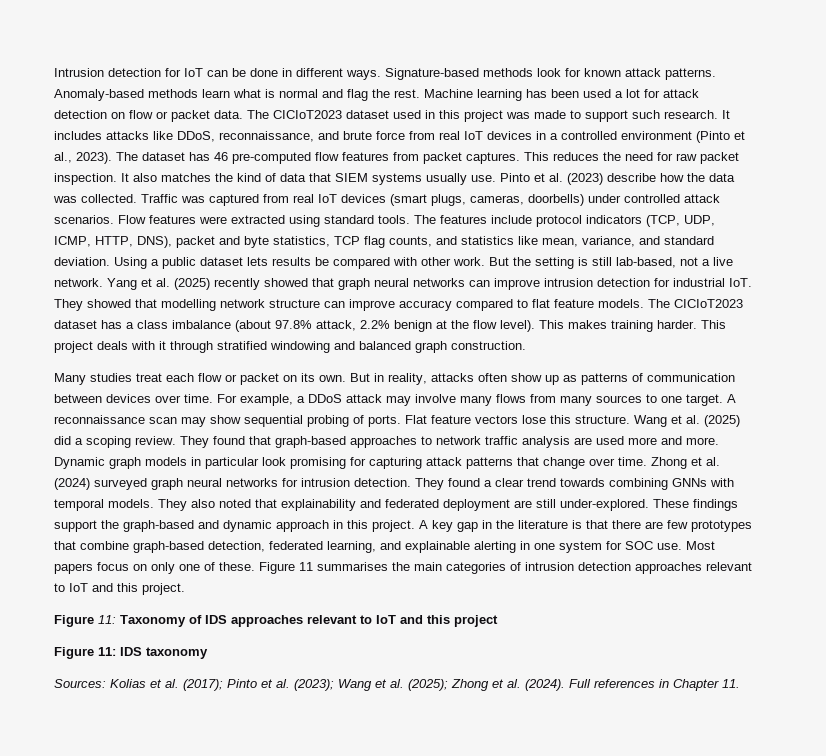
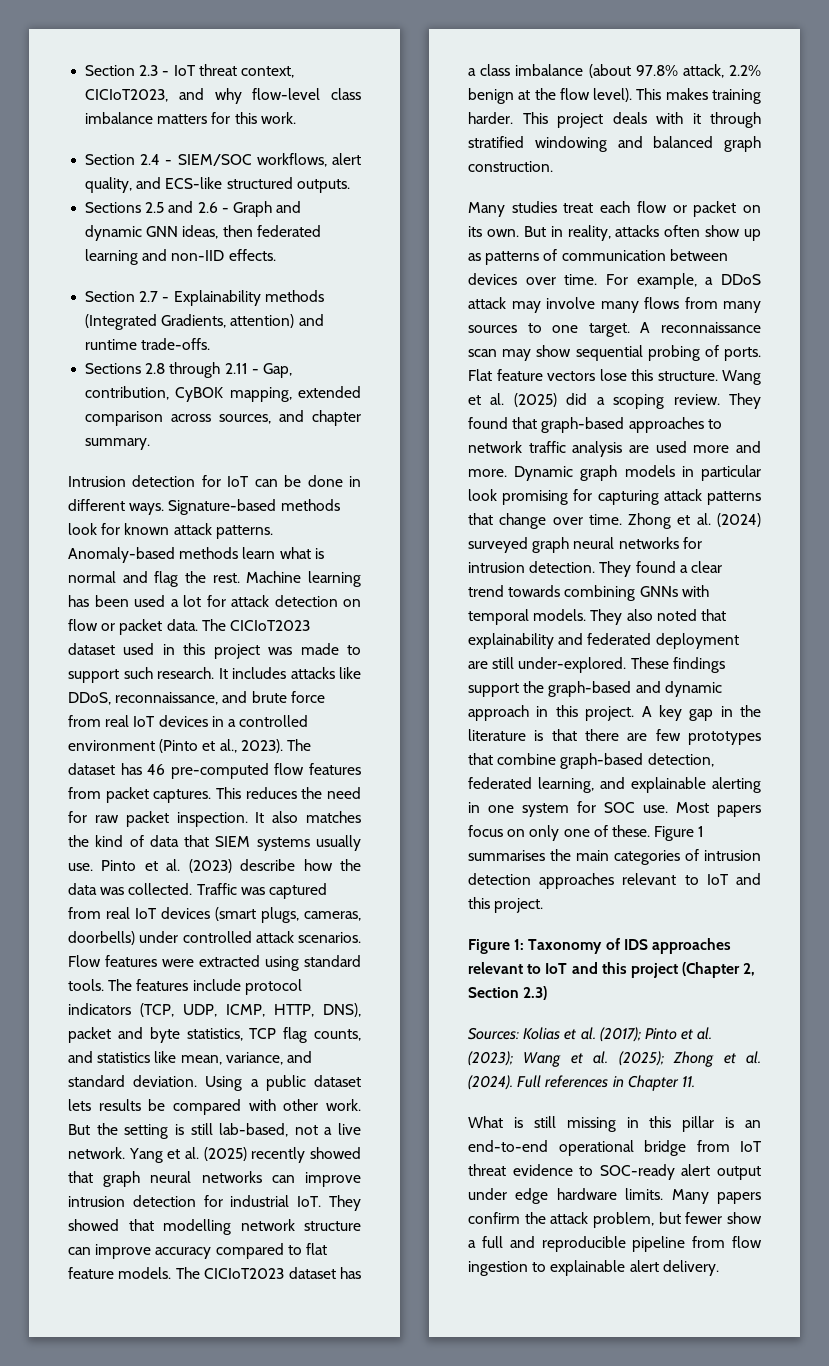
+ Section 2.3 - IoT threat context, CICIoT2023, and why flow-level class imbalance matters for this work.
+ Section 2.4 - SIEM/SOC workflows, alert quality, and ECS-like structured outputs.
+ Sections 2.5 and 2.6 - Graph and dynamic GNN ideas, then federated learning and non-IID effects.
+ Section 2.7 - Explainability methods (Integrated Gradients, attention) and runtime trade-offs.
+ Sections 2.8 through 2.11 - Gap, contribution, CyBOK mapping, extended comparison across sources, and chapter summary.
- Figure 11 summarises the main categories of intrusion detection approaches relevant to IoT and this project.
+ Figure 1 summarises the main categories of intrusion detection approaches relevant to IoT and this project.
- Figure 11: Taxonomy of IDS approaches relevant to IoT and this project
- Figure 11: IDS taxonomy
+ Figure 1: Taxonomy of IDS approaches relevant to IoT and this project (Chapter 2, Section 2.3)
+ What is still missing in this pillar is an end-to-end operational bridge from IoT threat evidence to SOC-ready alert output under edge hardware limits. Many papers confirm the attack problem, but fewer show a full and reproducible pipeline from flow ingestion to explainable alert delivery.

